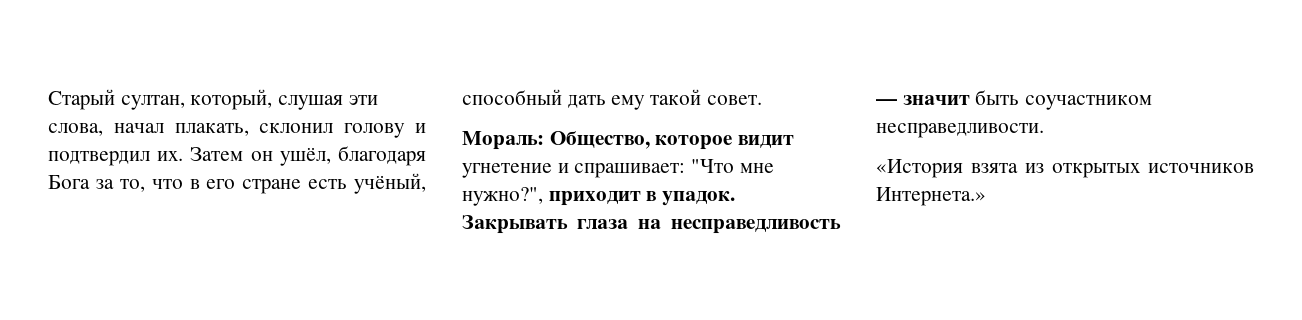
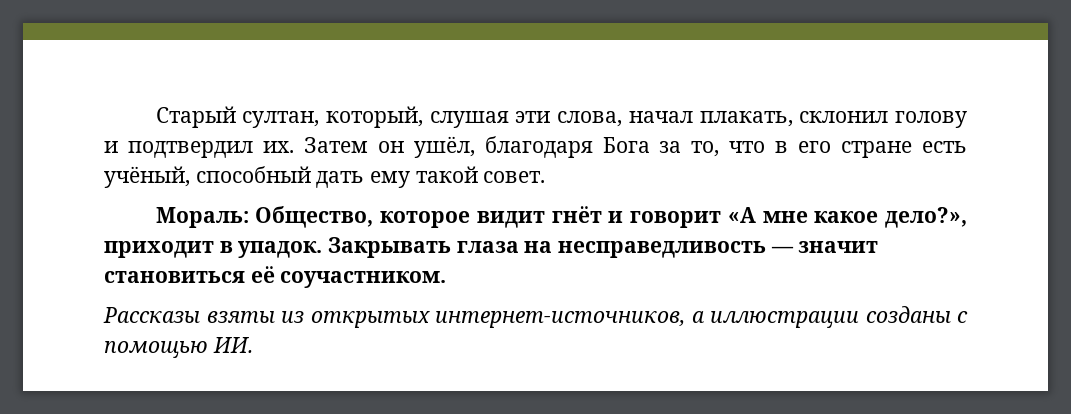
- Мораль: Общество, которое видит угнетение и спрашивает: "Что мне нужно?", приходит в упадок.
+ Мораль: Общество, которое видит гнёт и говорит «А мне какое дело?», приходит в упадок.
- Закрывать глаза на несправедливость — значит быть соучастником несправедливости.
- «История взята из открытых источников Интернета.»
+ Закрывать глаза на несправедливость — значит становиться её соучастником.
+ Рассказы взяты из открытых интернет-источников, а иллюстрации созданы с помощью ИИ.

